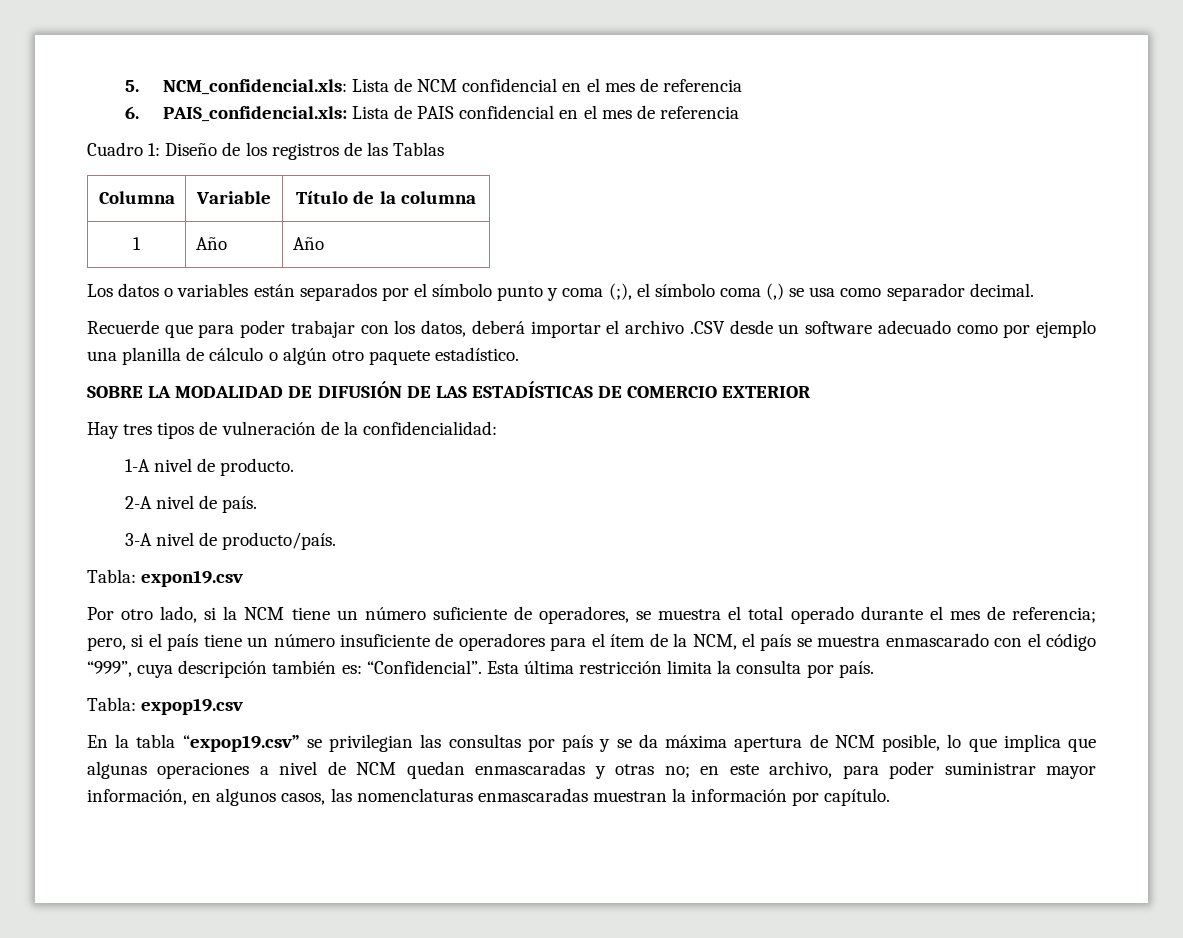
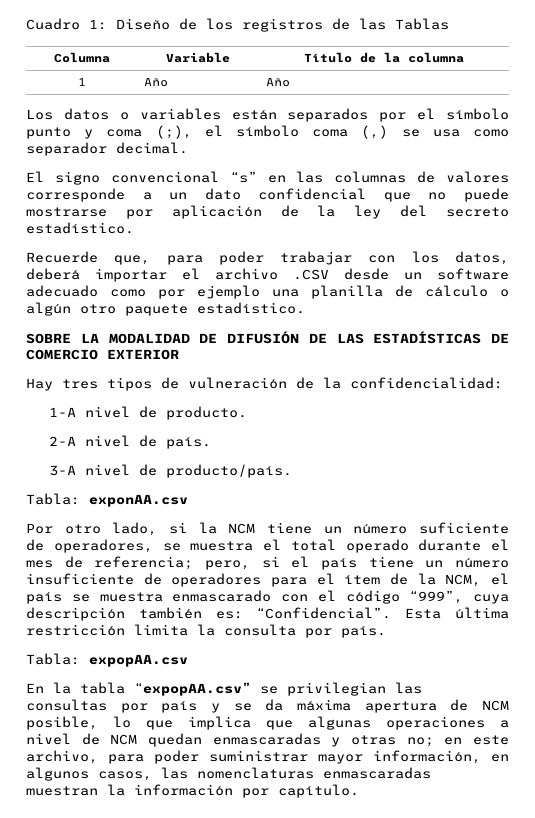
- 5. NCM_confidencial.xls: Lista de NCM confidencial en el mes de referencia
- 6. PAIS_confidencial.xls: Lista de PAIS confidencial en el mes de referencia
+ El signo convencional “s” en las columnas de valores corresponde a un dato confidencial que no puede mostrarse por aplicación de la ley del secreto estadístico.
- Recuerde que para poder trabajar con los datos, deberá importar el archivo .CSV desde un software adecuado como por ejemplo una planilla de cálculo o algún otro paquete estadístico.
+ Recuerde que, para poder trabajar con los datos, deberá importar el archivo .CSV desde un software adecuado como por ejemplo una planilla de cálculo o algún otro paquete estadístico.
- Tabla: expon19.csv
+ Tabla: exponAA.csv
- Tabla: expop19.csv
+ Tabla: expopAA.csv
- En la tabla “expop19.csv” se privilegian las consultas por país y se da máxima apertura de NCM posible, lo que implica que algunas operaciones a nivel de NCM quedan enmascaradas y otras no; en este archivo, para poder suministrar mayor información, en algunos casos, las nomenclaturas enmascaradas muestran la información por capítulo.
+ En la tabla “expopAA.csv” se privilegian las consultas por país y se da máxima apertura de NCM posible, lo que implica que algunas operaciones a nivel de NCM quedan enmascaradas y otras no; en este archivo, para poder suministrar mayor información, en algunos casos, las nomenclaturas enmascaradas muestran la información por capítulo.

